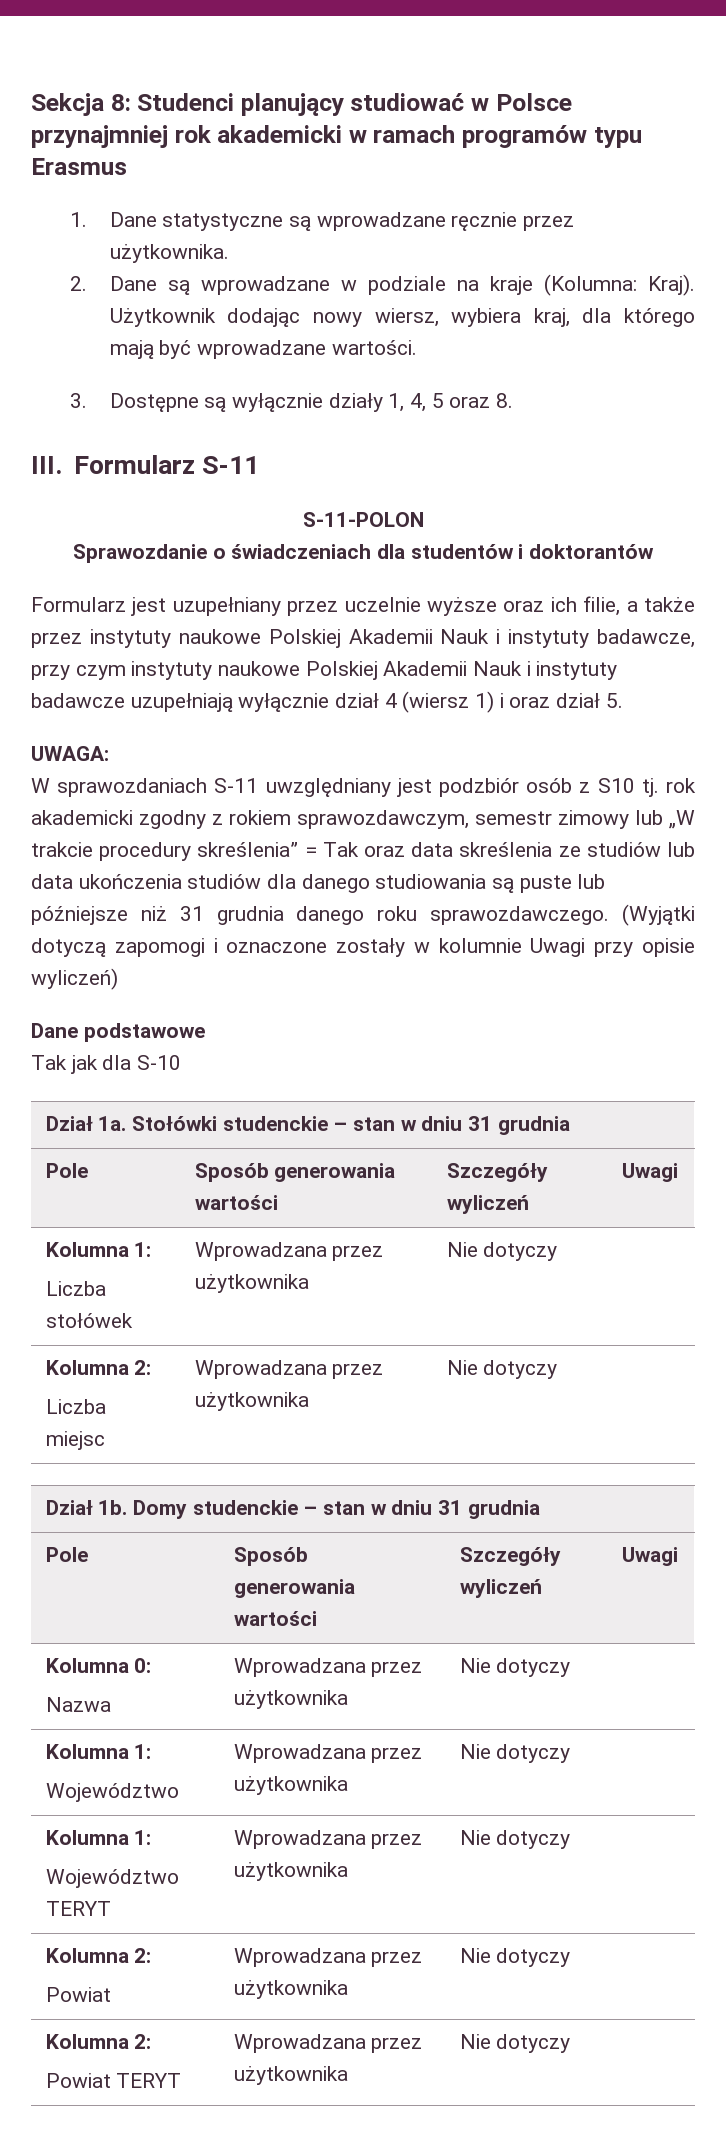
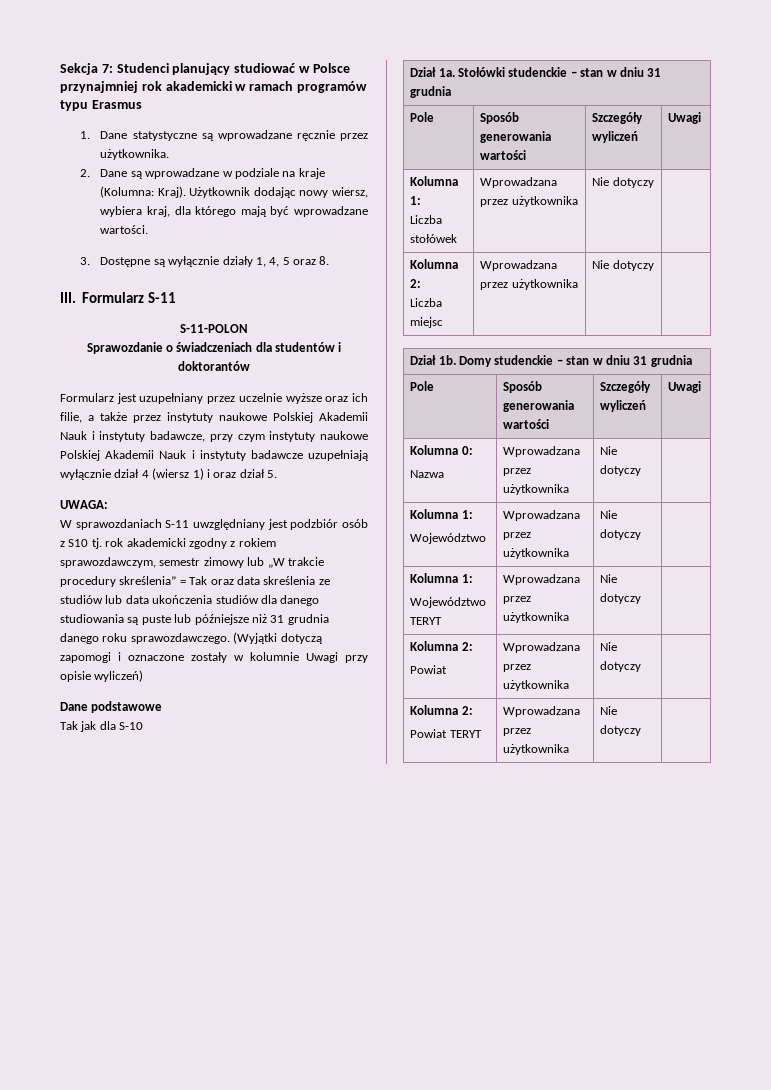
- Sekcja 8: Studenci planujący studiować w Polsce przynajmniej rok akademicki w ramach programów typu Erasmus
+ Sekcja 7: Studenci planujący studiować w Polsce przynajmniej rok akademicki w ramach programów typu Erasmus

